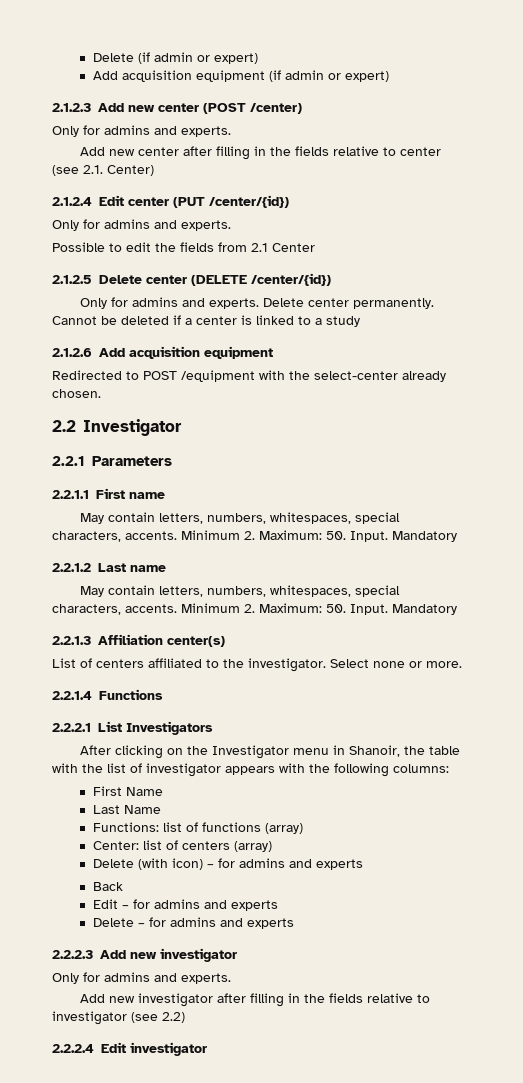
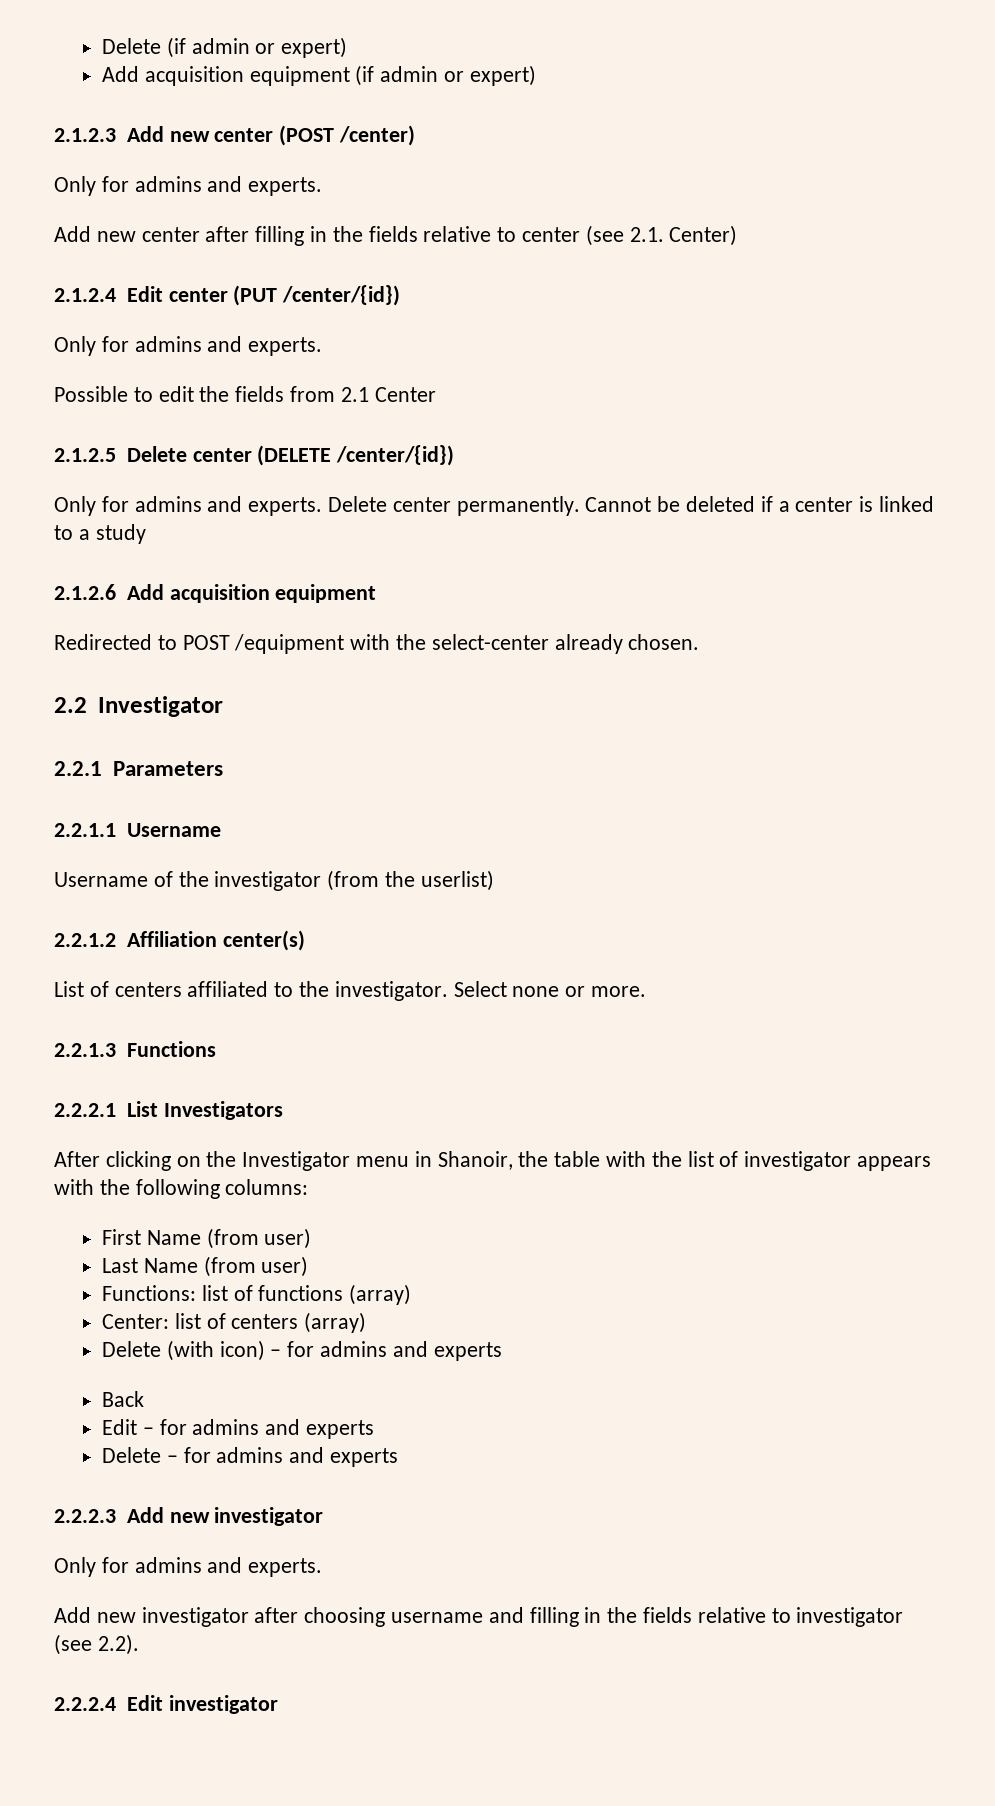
- 2.2.1.1 First name
- May contain letters, numbers, whitespaces, special characters, accents. Minimum 2. Maximum: 50. Input. Mandatory
- 2.2.1.2 Last name
- May contain letters, numbers, whitespaces, special characters, accents. Minimum 2. Maximum: 50. Input. Mandatory
- 2.2.1.3 Affiliation center(s)
+ 2.2.1.1 Username
+ Username of the investigator (from the userlist)
+ 2.2.1.2 Affiliation center(s)
- 2.2.1.4 Functions
+ 2.2.1.3 Functions
- First Name
+ First Name (from user)
- Last Name
+ Last Name (from user)
- Add new investigator after filling in the fields relative to investigator (see 2.2)
+ Add new investigator after choosing username and filling in the fields relative to investigator (see 2.2).

